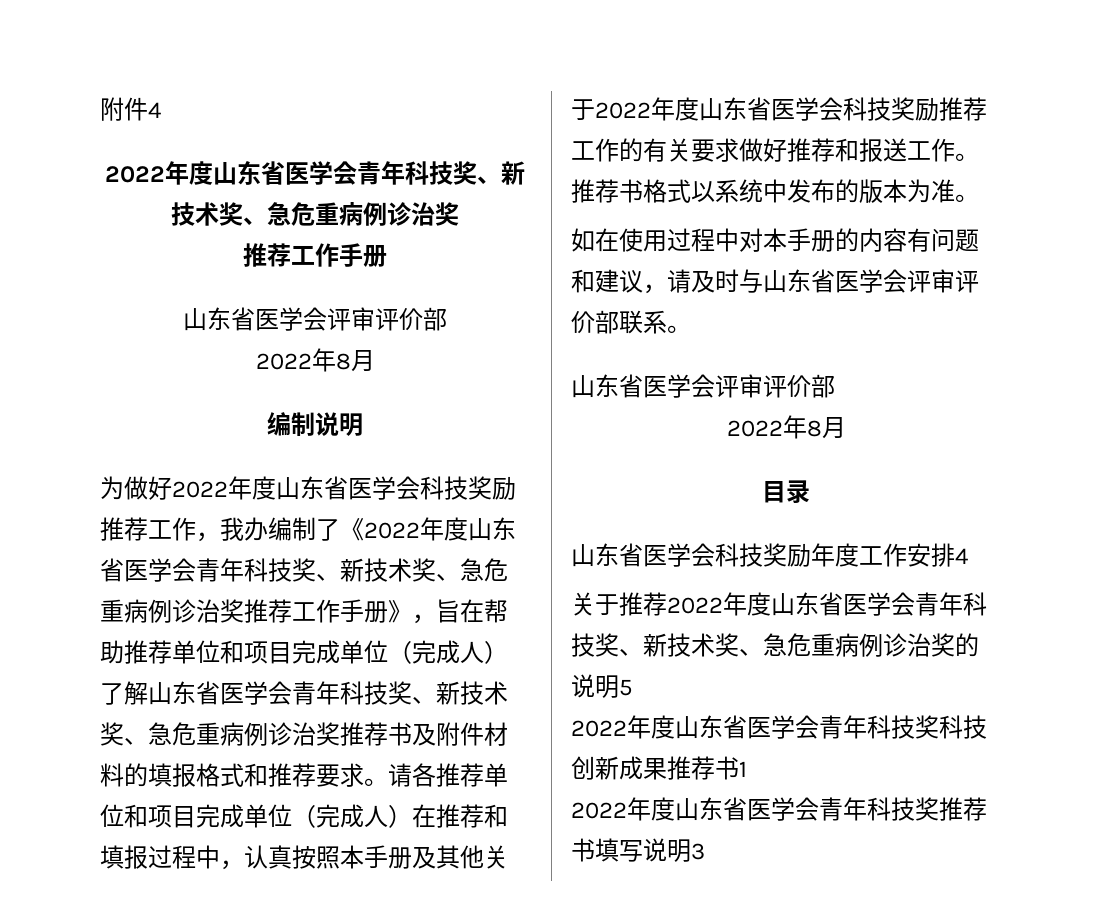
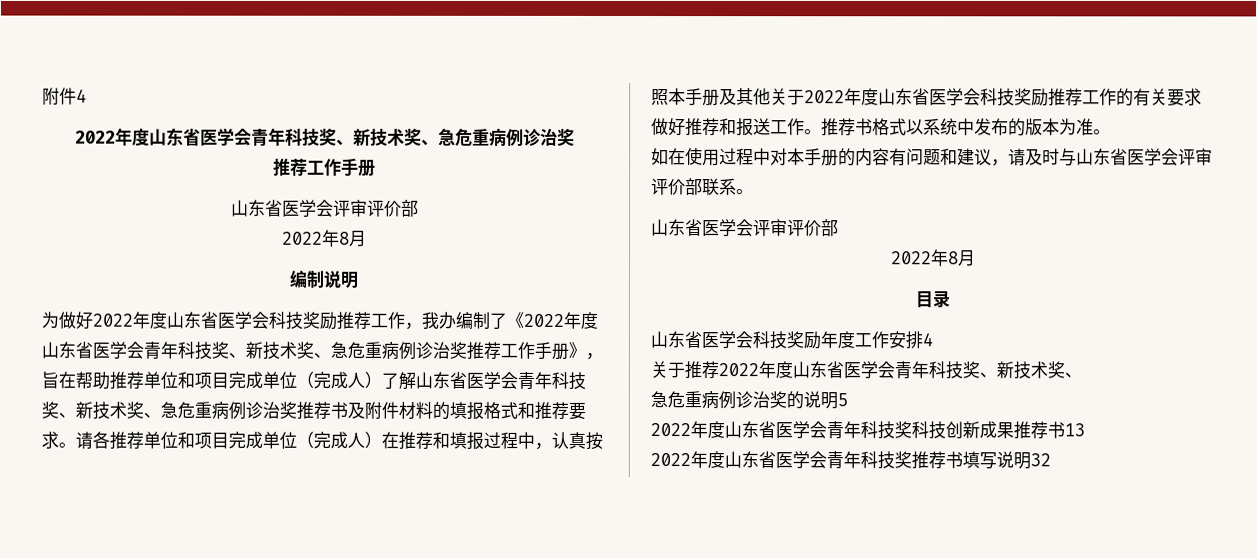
- 关于推荐2022年度山东省医学会青年科技奖、新技术奖、急危重病例诊治奖的说明5
+ 关于推荐2022年度山东省医学会青年科技奖、新技术奖、
+ 急危重病例诊治奖的说明5
- 2022年度山东省医学会青年科技奖科技创新成果推荐书1
+ 2022年度山东省医学会青年科技奖科技创新成果推荐书13
- 2022年度山东省医学会青年科技奖推荐书填写说明3
+ 2022年度山东省医学会青年科技奖推荐书填写说明32

